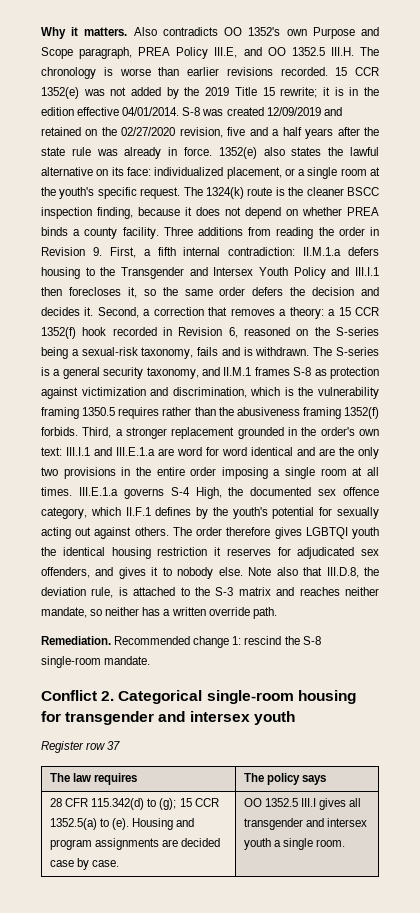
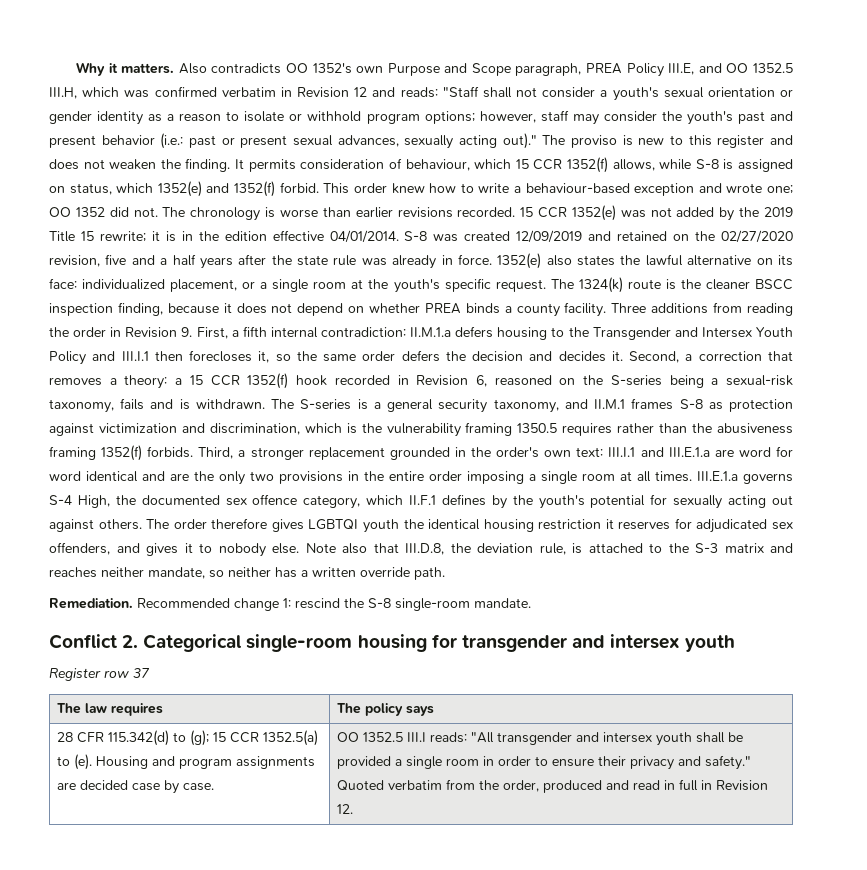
- Also contradicts OO 1352's own Purpose and Scope paragraph, PREA Policy III.E, and OO 1352.5 III.H. The chronology is worse than earlier revisions recorded.
+ Also contradicts OO 1352's own Purpose and Scope paragraph, PREA Policy III.E, and OO 1352.5 III.H, which was confirmed verbatim in Revision 12 and reads: "Staff shall not consider a youth's sexual orientation or gender identity as a reason to isolate or withhold program options; however, staff may consider the youth's past and present behavior (i.e.: past or present sexual advances, sexually acting out)." The proviso is new to this register and does not weaken the finding. It permits consideration of behaviour, which 15 CCR 1352(f) allows, while S-8 is assigned on status, which 1352(e) and 1352(f) forbid. This order knew how to write a behaviour-based exception and wrote one; OO 1352 did not. The chronology is worse than earlier revisions recorded.
- OO 1352.5 III.I gives all transgender and intersex youth a single room.
+ OO 1352.5 III.I reads: "All transgender and intersex youth shall be provided a single room in order to ensure their privacy and safety." Quoted verbatim from the order, produced and read in full in Revision 12.

